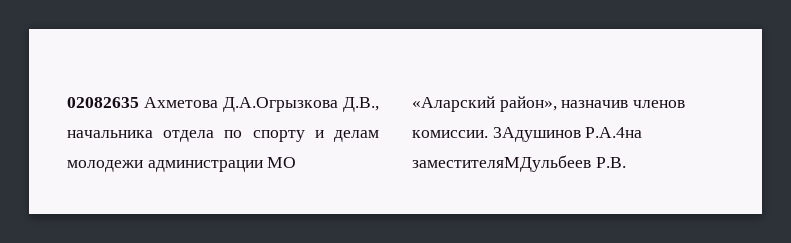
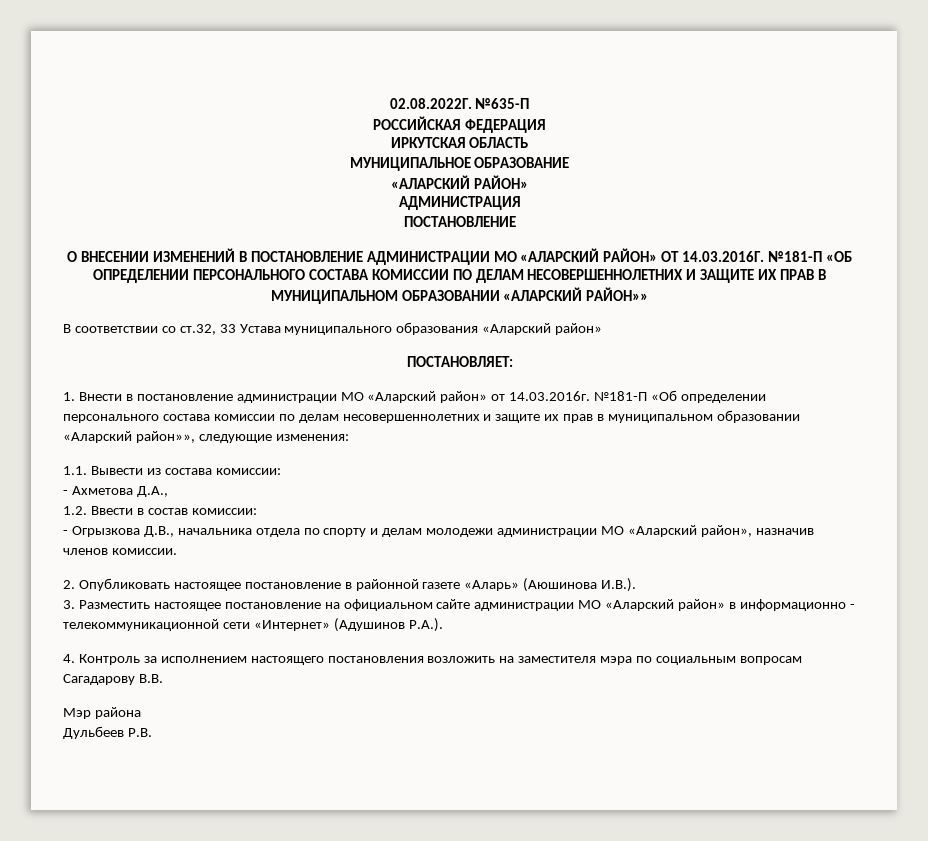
- 02082635 Ахметова Д.А.Огрызкова Д.В., начальника отдела по спорту и делам молодежи администрации МО «Аларский район», назначив членов комиссии. 3Адушинов Р.А.4на заместителяМДульбеев Р.В.
+ 02.08.2022Г. №635-П
+ РОССИЙСКАЯ ФЕДЕРАЦИЯ
+ ИРКУТСКАЯ ОБЛАСТЬ
+ МУНИЦИПАЛЬНОЕ ОБРАЗОВАНИЕ
+ «АЛАРСКИЙ РАЙОН»
+ АДМИНИСТРАЦИЯ
+ ПОСТАНОВЛЕНИЕ
+ О ВНЕСЕНИИ ИЗМЕНЕНИЙ В ПОСТАНОВЛЕНИЕ АДМИНИСТРАЦИИ МО «АЛАРСКИЙ РАЙОН» ОТ 14.03.2016Г. №181-П «ОБ ОПРЕДЕЛЕНИИ ПЕРСОНАЛЬНОГО СОСТАВА КОМИССИИ ПО ДЕЛАМ НЕСОВЕРШЕННОЛЕТНИХ И ЗАЩИТЕ ИХ ПРАВ В МУНИЦИПАЛЬНОМ ОБРАЗОВАНИИ «АЛАРСКИЙ РАЙОН»»
+ В соответствии со ст.32, 33 Устава муниципального образования «Аларский район»
+ ПОСТАНОВЛЯЕТ:
+ 1. Внести в постановление администрации МО «Аларский район» от 14.03.2016г. №181-П «Об определении персонального состава комиссии по делам несовершеннолетних и защите их прав в муниципальном образовании «Аларский район»», следующие изменения:
+ 1.1. Вывести из состава комиссии:
+ - Ахметова Д.А.,
+ 1.2. Ввести в состав комиссии:
+ - Огрызкова Д.В., начальника отдела по спорту и делам молодежи администрации МО «Аларский район», назначив членов комиссии.
+ 2. Опубликовать настоящее постановление в районной газете «Аларь» (Аюшинова И.В.).
+ 3. Разместить настоящее постановление на официальном сайте администрации МО «Аларский район» в информационно - телекоммуникационной сети «Интернет» (Адушинов Р.А.).
+ 4. Контроль за исполнением настоящего постановления возложить на заместителя мэра по социальным вопросам Сагадарову В.В.
+ Мэр района
+ Дульбеев Р.В.

